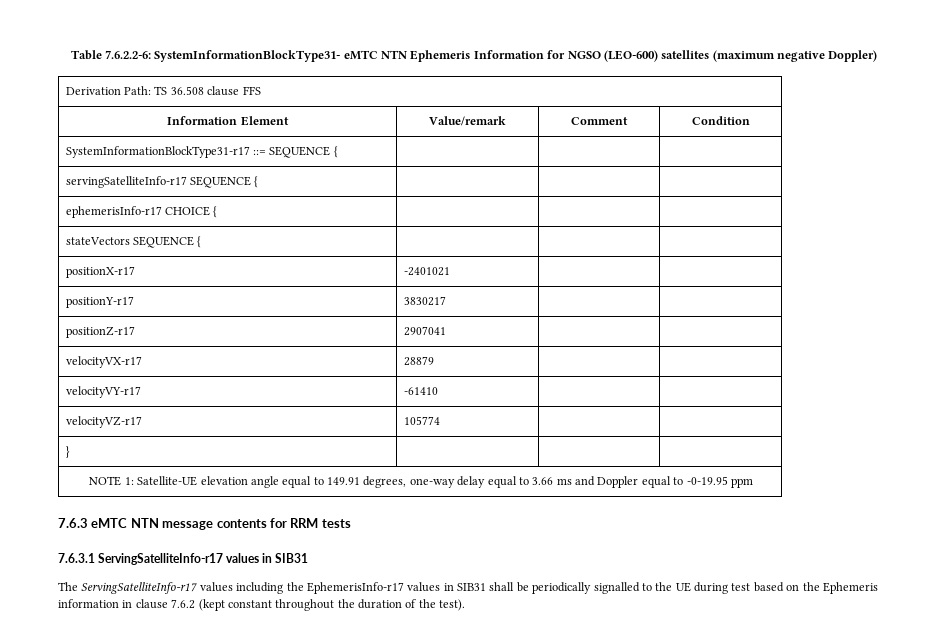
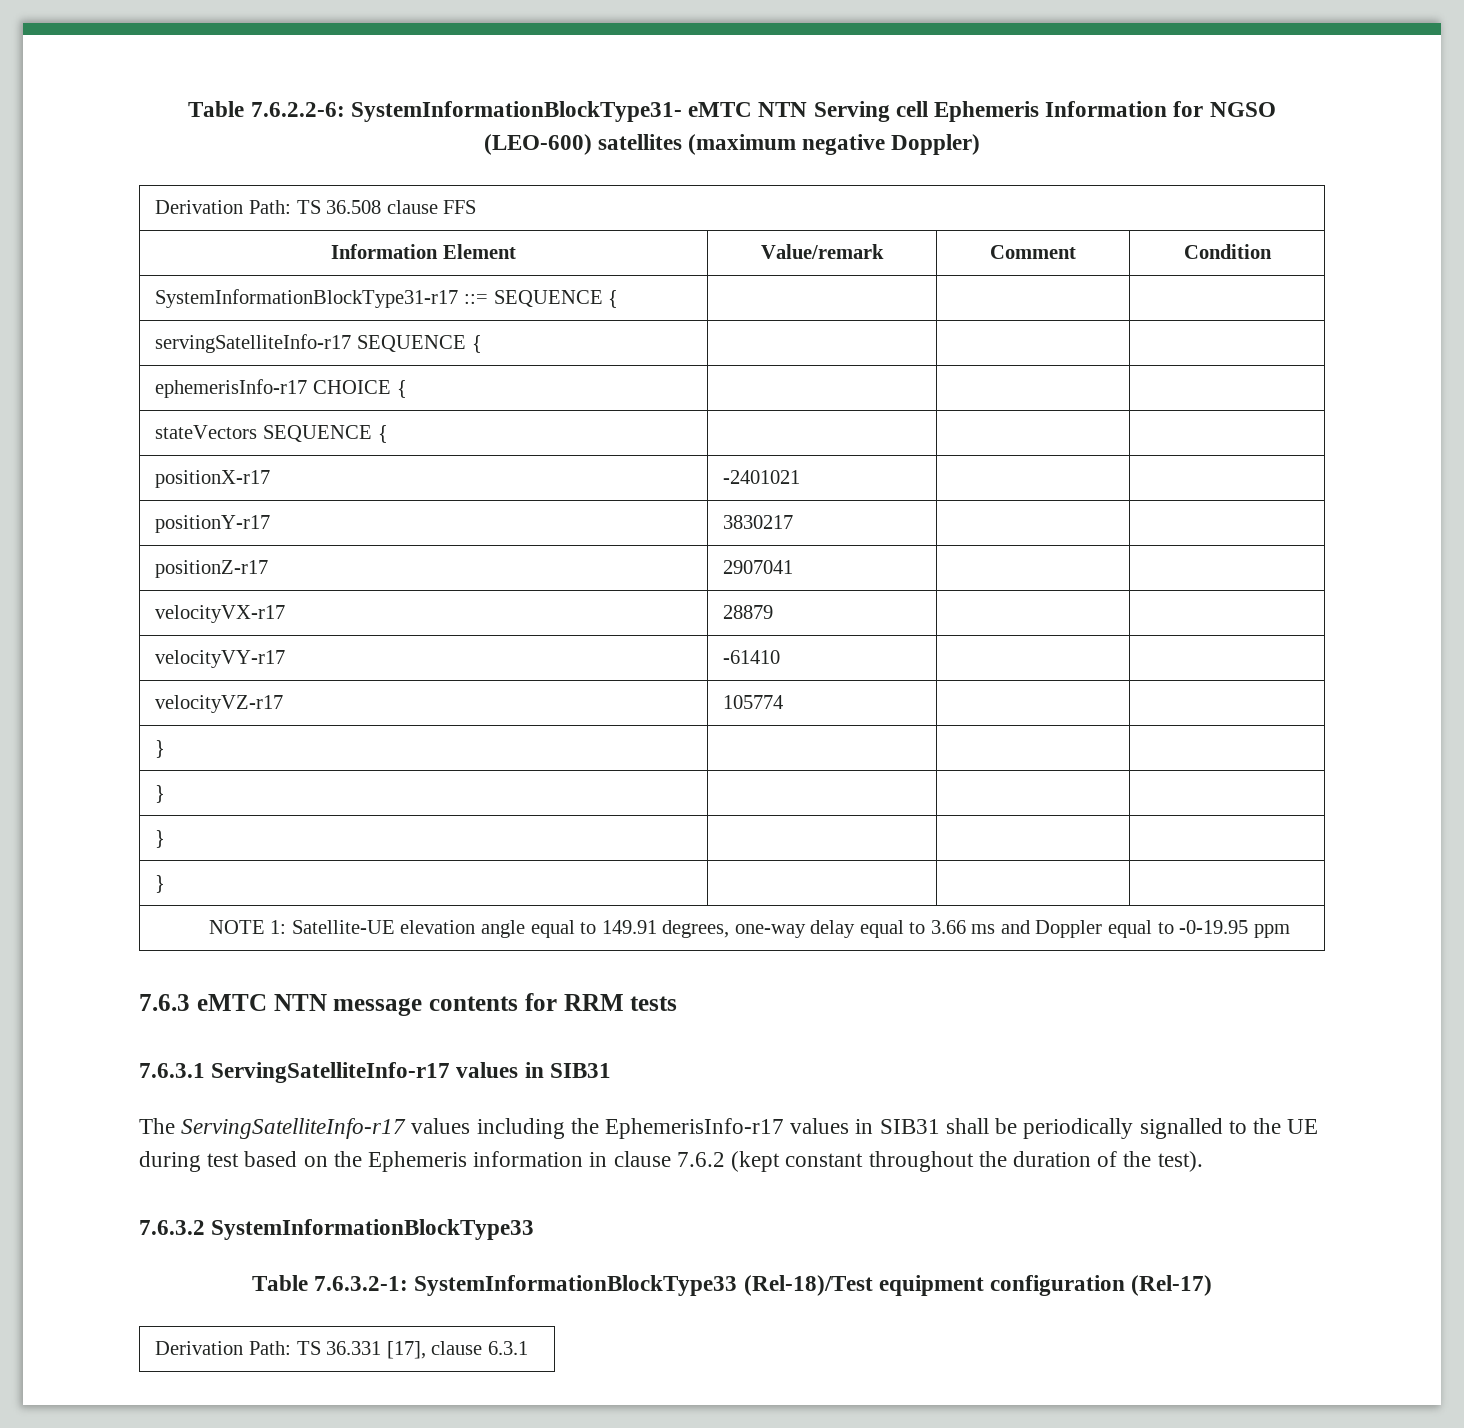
- Table 7.6.2.2-6: SystemInformationBlockType31- eMTC NTN Ephemeris Information for NGSO (LEO-600) satellites (maximum negative Doppler)
+ Table 7.6.2.2-6: SystemInformationBlockType31- eMTC NTN Serving cell Ephemeris Information for NGSO (LEO-600) satellites (maximum negative Doppler)
  velocityVZ-r17 | 105774 | |
+ } | | |
+ } | | |
+ } | | |
+ 7.6.3.2 SystemInformationBlockType33
+ Table 7.6.3.2-1: SystemInformationBlockType33 (Rel-18)/Test equipment configuration (Rel-17)
+ Derivation Path: TS 36.331 [17], clause 6.3.1

